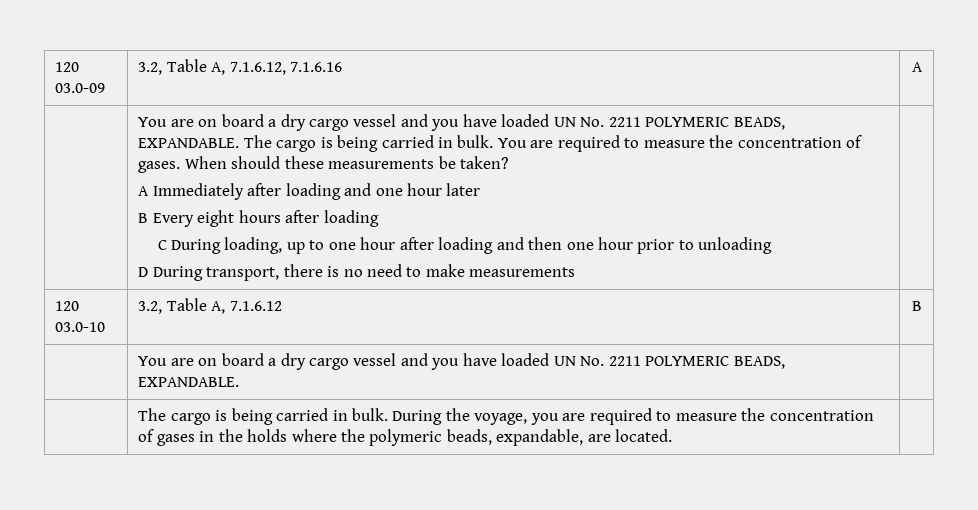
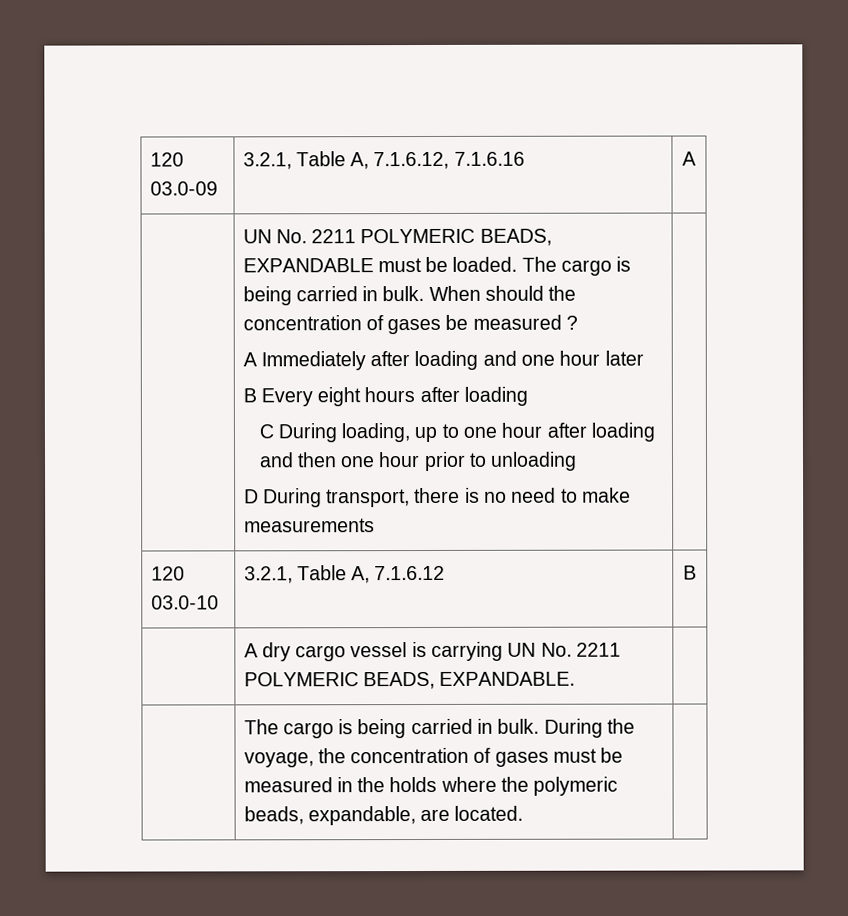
- 120 03.0-09 | 3.2, Table A, 7.1.6.12, 7.1.6.16 | A
+ 120 03.0-09 | 3.2.1, Table A, 7.1.6.12, 7.1.6.16 | A
- You are on board a dry cargo vessel and you have loaded UN No. 2211 POLYMERIC BEADS, EXPANDABLE. The cargo is being carried in bulk. You are required to measure the concentration of gases. When should these measurements be taken?
+ UN No. 2211 POLYMERIC BEADS, EXPANDABLE must be loaded. The cargo is being carried in bulk. When should the concentration of gases be measured ?
- 120 03.0-10 | 3.2, Table A, 7.1.6.12 | B
+ 120 03.0-10 | 3.2.1, Table A, 7.1.6.12 | B
- | You are on board a dry cargo vessel and you have loaded UN No. 2211 POLYMERIC BEADS, EXPANDABLE. |
+ | A dry cargo vessel is carrying UN No. 2211 POLYMERIC BEADS, EXPANDABLE. |
- | The cargo is being carried in bulk. During the voyage, you are required to measure the concentration of gases in the holds where the polymeric beads, expandable, are located. |
+ | The cargo is being carried in bulk. During the voyage, the concentration of gases must be measured in the holds where the polymeric beads, expandable, are located. |

